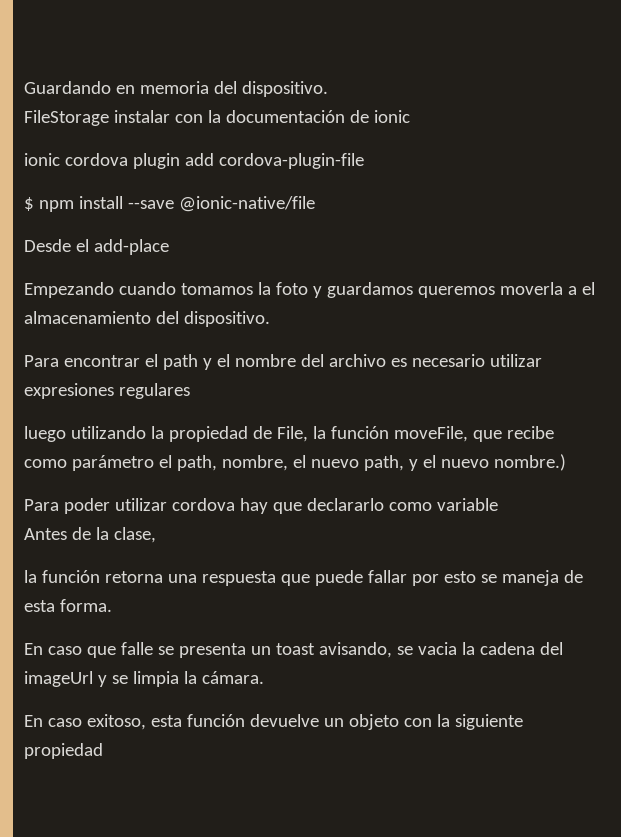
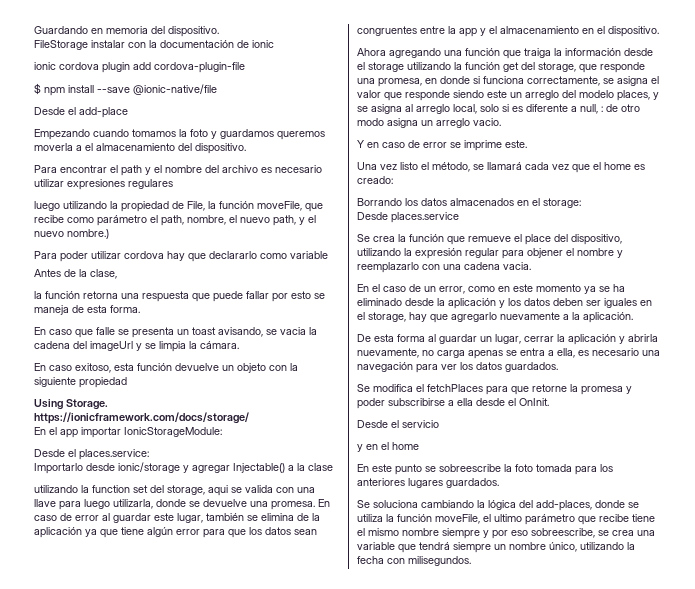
+ Using Storage.
+ https://ionicframework.com/docs/storage/
+ En el app importar IonicStorageModule:
+ Desde el places.service:
+ Importarlo desde ionic/storage y agregar Injectable() a la clase
+ utilizando la function set del storage, aqui se valida con una llave para luego utilizarla, donde se devuelve una promesa. En caso de error al guardar este lugar, también se elimina de la aplicación ya que tiene algún error para que los datos sean congruentes entre la app y el almacenamiento en el dispositivo.
+ Ahora agregando una función que traiga la información desde el storage utilizando la función get del storage, que responde una promesa, en donde si funciona correctamente, se asigna el valor que responde siendo este un arreglo del modelo places, y se asigna al arreglo local, solo si es diferente a null, : de otro modo asigna un arreglo vacio.
+ Y en caso de error se imprime este.
+ Una vez listo el método, se llamará cada vez que el home es creado:
+ Borrando los datos almacenados en el storage:
+ Desde places.service
+ Se crea la función que remueve el place del dispositivo, utilizando la expresión regular para objener el nombre y reemplazarlo con una cadena vacia.
+ En el caso de un error, como en este momento ya se ha eliminado desde la aplicación y los datos deben ser iguales en el storage, hay que agregarlo nuevamente a la aplicación.
+ De esta forma al guardar un lugar, cerrar la aplicación y abrirla nuevamente, no carga apenas se entra a ella, es necesario una navegación para ver los datos guardados.
+ Se modifica el fetchPlaces para que retorne la promesa y poder subscribirse a ella desde el OnInit.
+ Desde el servicio
+ y en el home
+ En este punto se sobreescribe la foto tomada para los anteriores lugares guardados.
+ Se soluciona cambiando la lógica del add-places, donde se utiliza la función moveFile, el ultimo parámetro que recibe tiene el mismo nombre siempre y por eso sobreescribe, se crea una variable que tendrá siempre un nombre único, utilizando la fecha con milisegundos.

